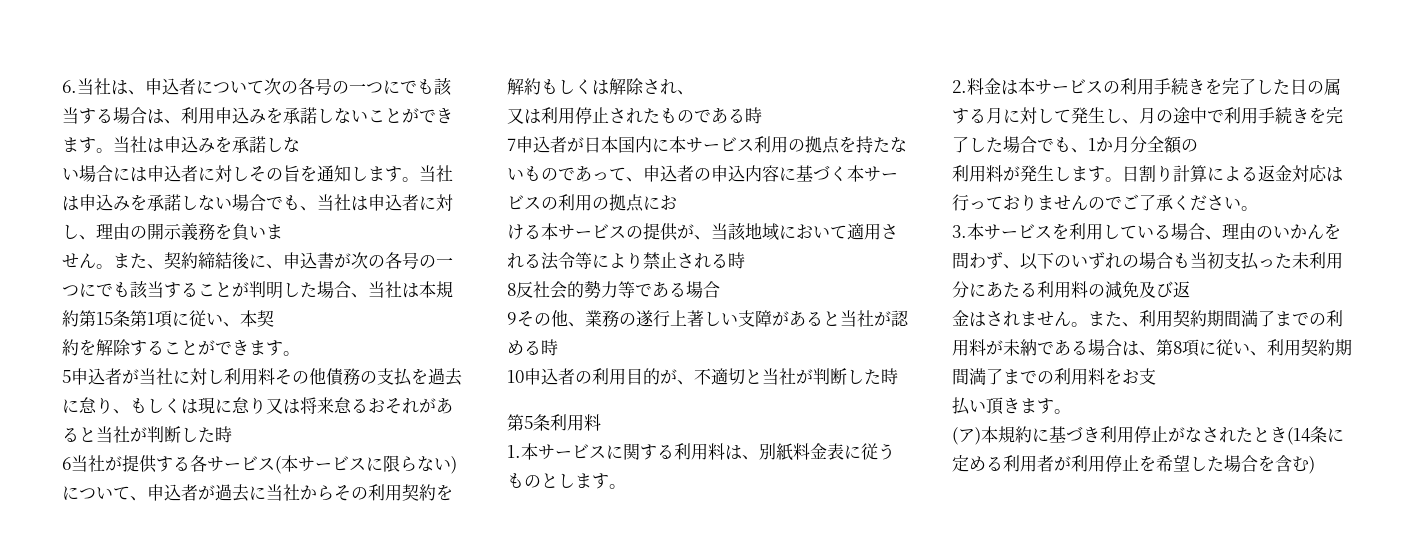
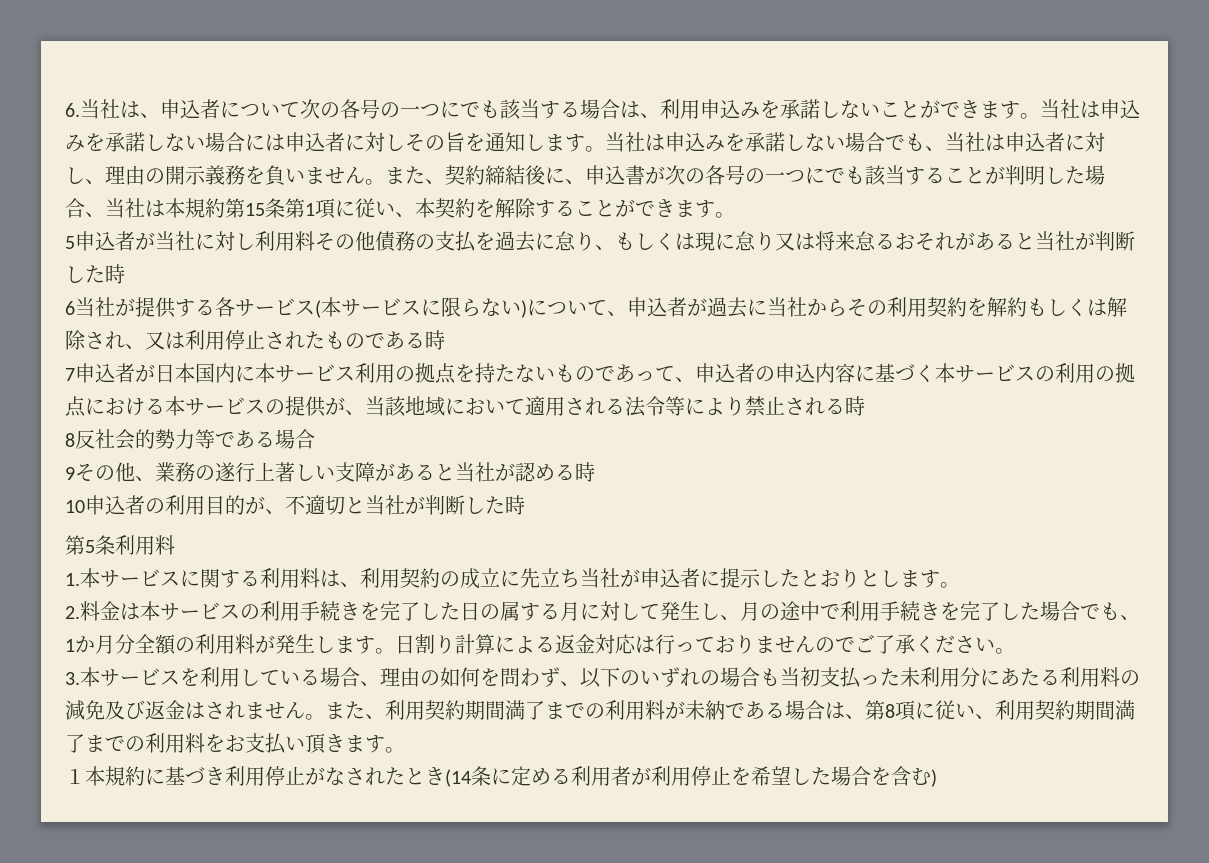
- 6.当社は、申込者について次の各号の一つにでも該当する場合は、利用申込みを承諾しないことができます。当社は申込みを承諾しな
- い場合には申込者に対しその旨を通知します。
+ 6.当社は、申込者について次の各号の一つにでも該当する場合は、利用申込みを承諾しないことができます。当社は申込みを承諾しない場合には申込者に対しその旨を通知します。
- 当社は申込みを承諾しない場合でも、当社は申込者に対し、理由の開示義務を負いま
- せん。
+ 当社は申込みを承諾しない場合でも、当社は申込者に対し、理由の開示義務を負いません。
- また、契約締結後に、申込書が次の各号の一つにでも該当することが判明した場合、当社は本規約第15条第1項に従い、本契
- 約を解除することができます。
+ また、契約締結後に、申込書が次の各号の一つにでも該当することが判明した場合、当社は本規約第15条第1項に従い、本契約を解除することができます。
- 6当社が提供する各サービス(本サービスに限らない)について、申込者が過去に当社からその利用契約を解約もしくは解除され、
- 又は利用停止されたものである時
+ 6当社が提供する各サービス(本サービスに限らない)について、申込者が過去に当社からその利用契約を解約もしくは解除され、又は利用停止されたものである時
- 7申込者が日本国内に本サービス利用の拠点を持たないものであって、申込者の申込内容に基づく本サービスの利用の拠点にお
- ける本サービスの提供が、当該地域において適用される法令等により禁止される時
+ 7申込者が日本国内に本サービス利用の拠点を持たないものであって、申込者の申込内容に基づく本サービスの利用の拠点における本サービスの提供が、当該地域において適用される法令等により禁止される時
- 1.本サービスに関する利用料は、別紙料金表に従うものとします。
+ 1.本サービスに関する利用料は、利用契約の成立に先立ち当社が申込者に提示したとおりとします。
- 2.料金は本サービスの利用手続きを完了した日の属する月に対して発生し、月の途中で利用手続きを完了した場合でも、1か月分全額の
- 利用料が発生します。
+ 2.料金は本サービスの利用手続きを完了した日の属する月に対して発生し、月の途中で利用手続きを完了した場合でも、1か月分全額の利用料が発生します。
- 3.本サービスを利用している場合、理由のいかんを問わず、以下のいずれの場合も当初支払った未利用分にあたる利用料の減免及び返
- 金はされません。
+ 3.本サービスを利用している場合、理由の如何を問わず、以下のいずれの場合も当初支払った未利用分にあたる利用料の減免及び返金はされません。
- また、利用契約期間満了までの利用料が未納である場合は、第8項に従い、利用契約期間満了までの利用料をお支
- 払い頂きます。
+ また、利用契約期間満了までの利用料が未納である場合は、第8項に従い、利用契約期間満了までの利用料をお支払い頂きます。
- (ア)本規約に基づき利用停止がなされたとき(14条に定める利用者が利用停止を希望した場合を含む)
+ １本規約に基づき利用停止がなされたとき(14条に定める利用者が利用停止を希望した場合を含む)

